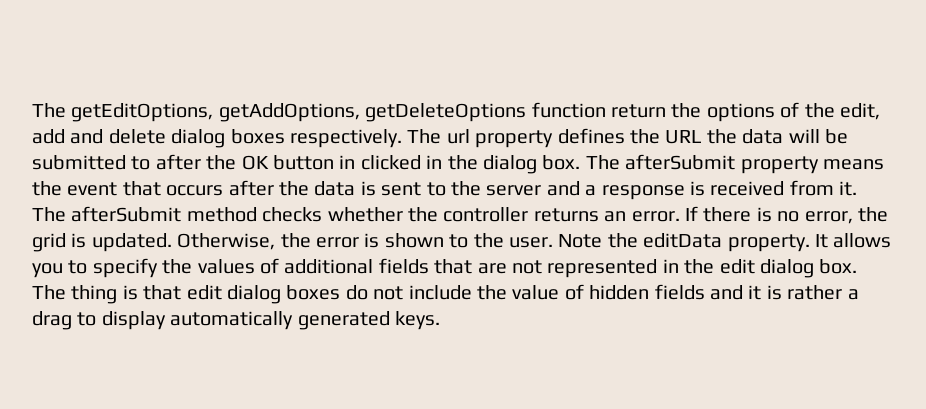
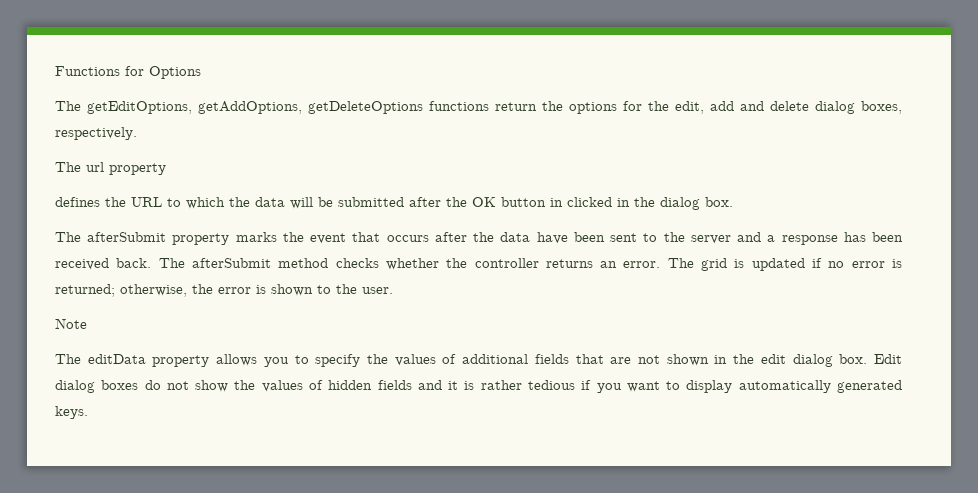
+ Functions for Options
- The getEditOptions, getAddOptions, getDeleteOptions function return the options of the edit, add and delete dialog boxes respectively. The url property defines the URL the data will be submitted to after the OK button in clicked in the dialog box. The afterSubmit property means the event that occurs after the data is sent to the server and a response is received from it.
+ The getEditOptions, getAddOptions, getDeleteOptions functions return the options for the edit, add and delete dialog boxes, respectively.
+ The url property
+ defines the URL to which the data will be submitted after the OK button in clicked in the dialog box.
+ The afterSubmit property marks the event that occurs after the data have been sent to the server and a response has been received back.
- If there is no error, the grid is updated. Otherwise, the error is shown to the user. Note the editData property. It allows you to specify the values of additional fields that are not represented in the edit dialog box.
+ The grid is updated if no error is returned; otherwise, the error is shown to the user.
+ Note
+ The editData property allows you to specify the values of additional fields that are not shown in the edit dialog box.
- The thing is that edit dialog boxes do not include the value of hidden fields and it is rather a drag to display automatically generated keys.
+ Edit dialog boxes do not show the values of hidden fields and it is rather tedious if you want to display automatically generated keys.

